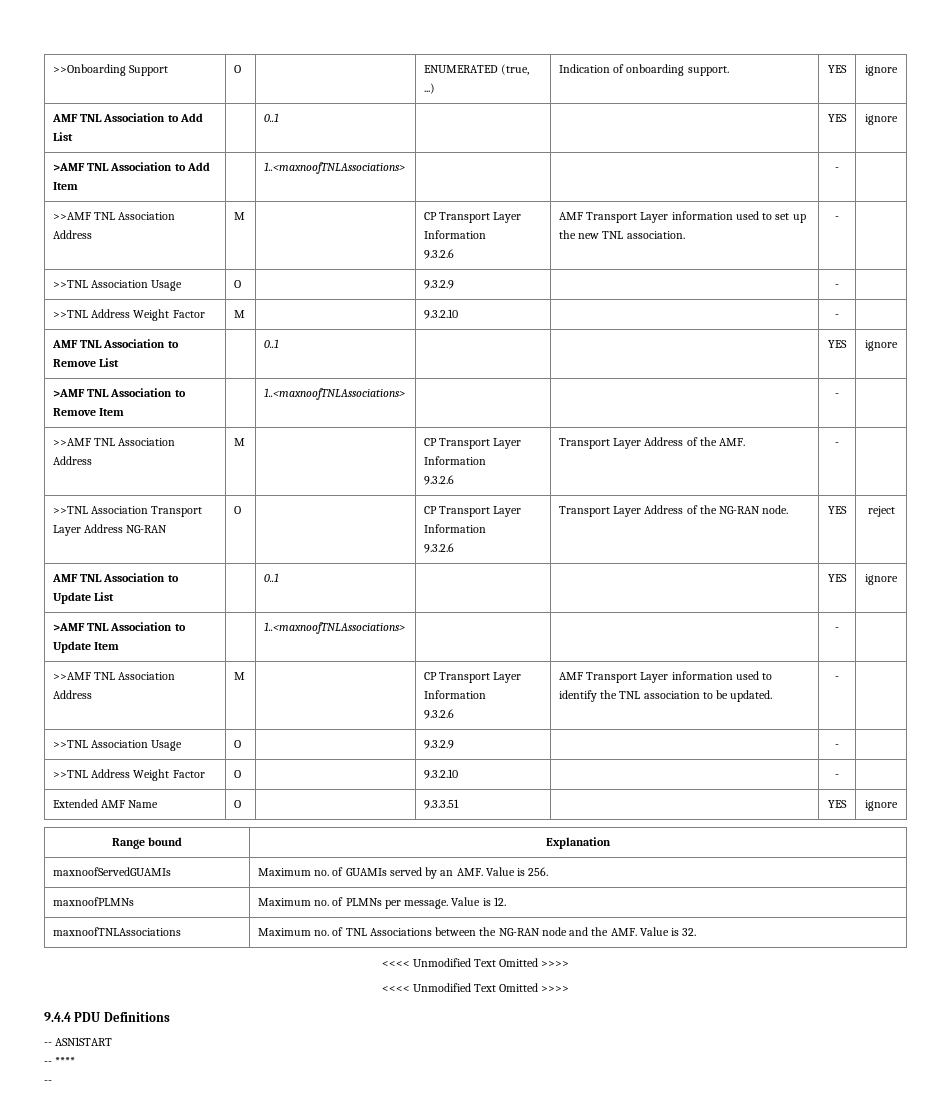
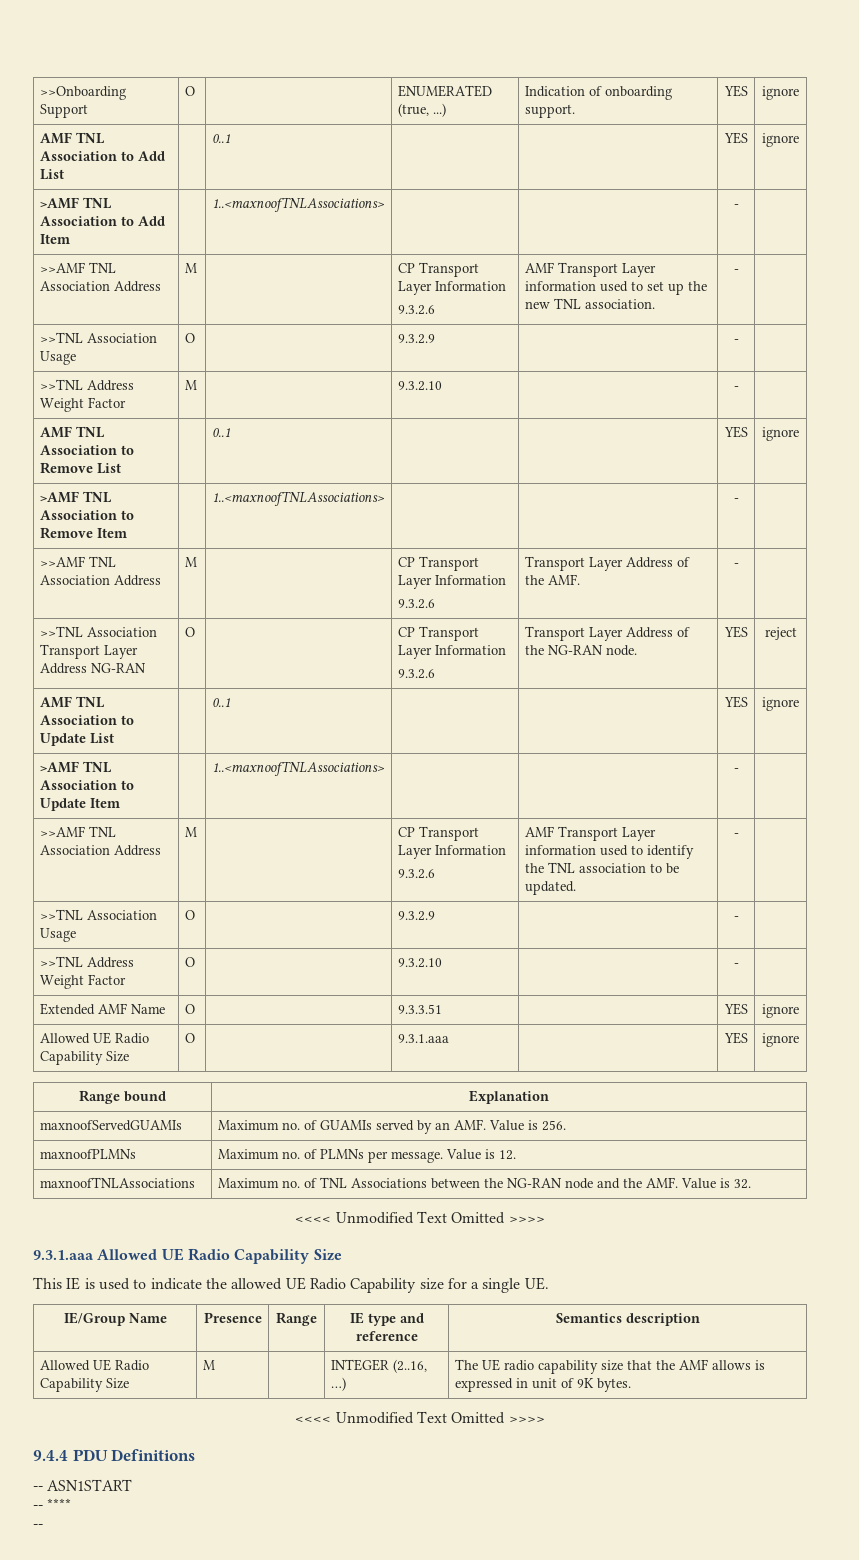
+ Allowed UE Radio Capability Size | O | | 9.3.1.aaa | | YES | ignore
+ 9.3.1.aaa Allowed UE Radio Capability Size
+ This IE is used to indicate the allowed UE Radio Capability size for a single UE.
+ IE/Group Name | Presence | Range | IE type and reference | Semantics description
+ Allowed UE Radio Capability Size | M | | INTEGER (2..16, …) | The UE radio capability size that the AMF allows is expressed in unit of 9K bytes.

